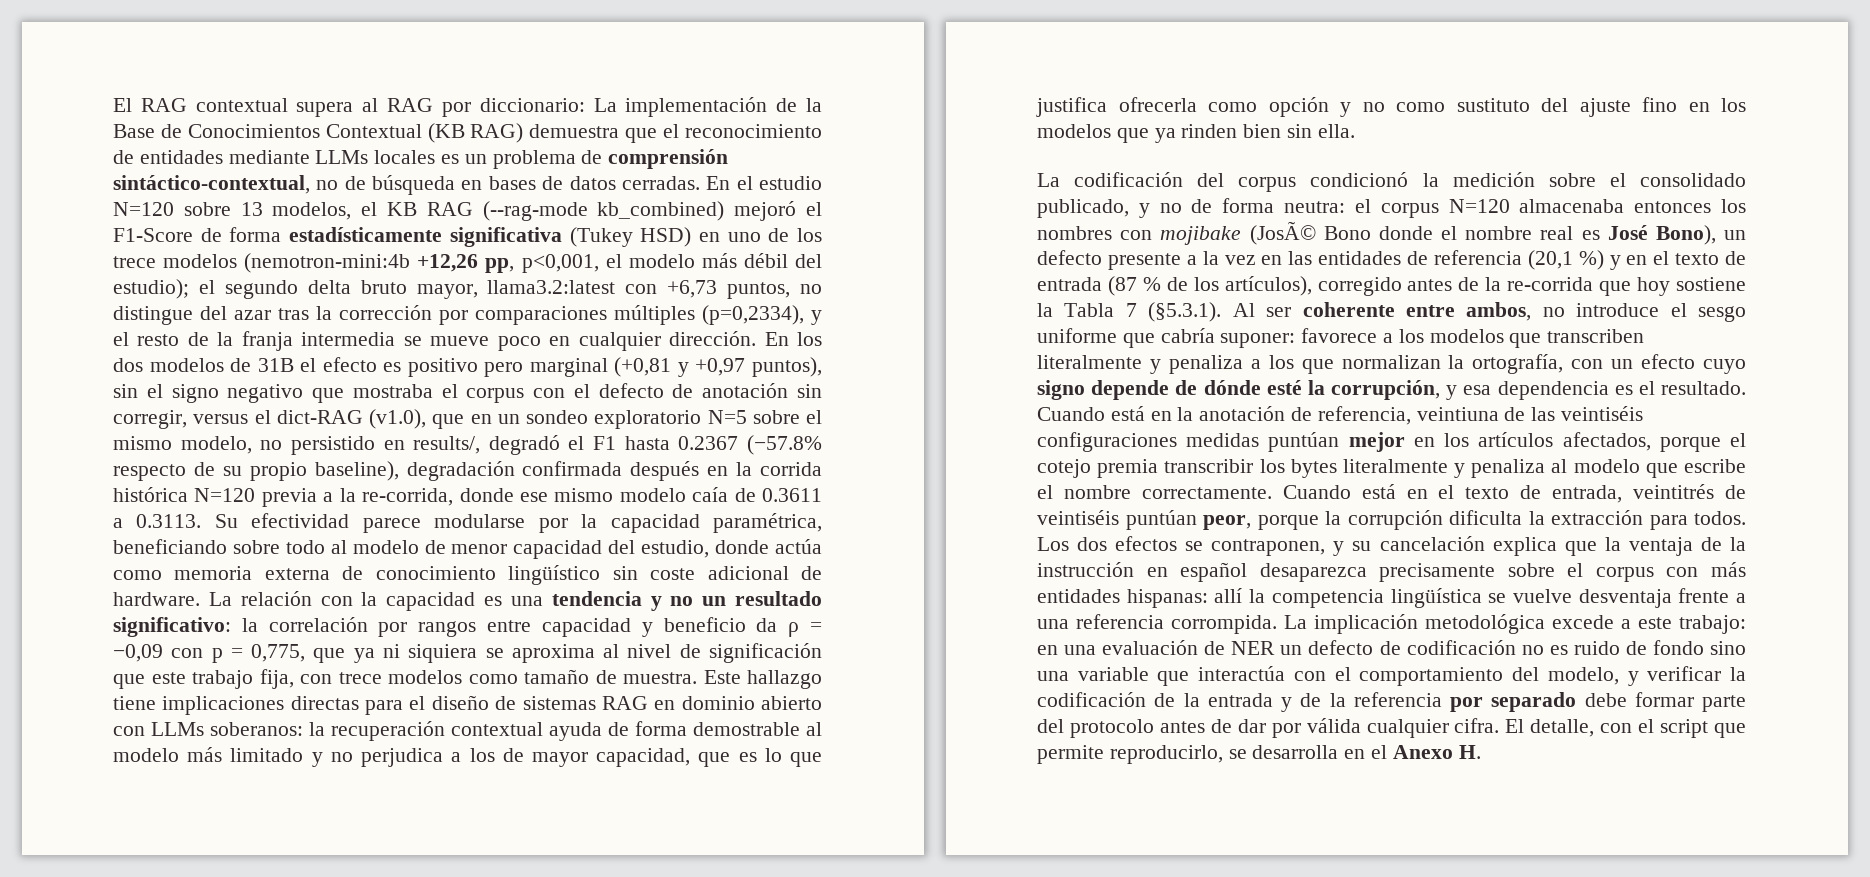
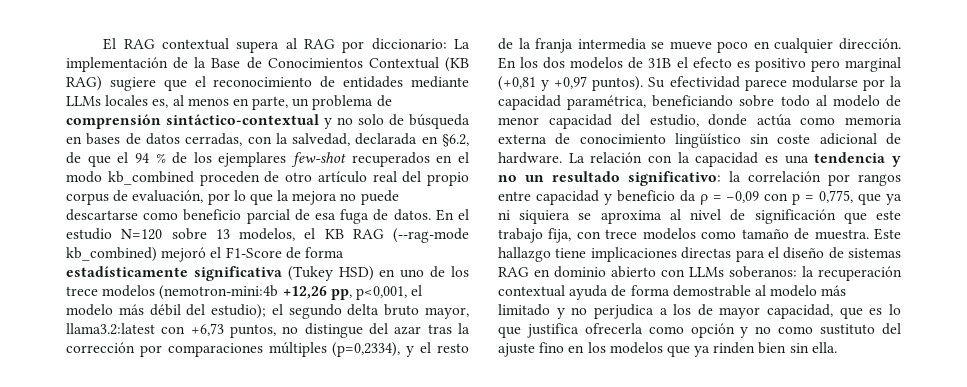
- El RAG contextual supera al RAG por diccionario: La implementación de la Base de Conocimientos Contextual (KB RAG) demuestra que el reconocimiento de entidades mediante LLMs locales es un problema de comprensión sintáctico-contextual, no de búsqueda en bases de datos cerradas.
+ El RAG contextual supera al RAG por diccionario: La implementación de la Base de Conocimientos Contextual (KB RAG) sugiere que el reconocimiento de entidades mediante LLMs locales es, al menos en parte, un problema de comprensión sintáctico-contextual y no solo de búsqueda en bases de datos cerradas, con la salvedad, declarada en §6.2, de que el 94 % de los ejemplares few-shot recuperados en el modo kb_combined proceden de otro artículo real del propio corpus de evaluación, por lo que la mejora no puede descartarse como beneficio parcial de esa fuga de datos.
- En los dos modelos de 31B el efecto es positivo pero marginal (+0,81 y +0,97 puntos), sin el signo negativo que mostraba el corpus con el defecto de anotación sin corregir, versus el dict-RAG (v1.0), que en un sondeo exploratorio N=5 sobre el mismo modelo, no persistido en results/, degradó el F1 hasta 0.2367 (−57.8% respecto de su propio baseline), degradación confirmada después en la corrida histórica N=120 previa a la re-corrida, donde ese mismo modelo caía de 0.3611 a 0.3113. Su efectividad parece modularse por la capacidad paramétrica, beneficiando sobre todo al modelo de menor capacidad del estudio, donde actúa como memoria externa de conocimiento lingüístico sin coste adicional de hardware.
+ En los dos modelos de 31B el efecto es positivo pero marginal (+0,81 y +0,97 puntos). Su efectividad parece modularse por la capacidad paramétrica, beneficiando sobre todo al modelo de menor capacidad del estudio, donde actúa como memoria externa de conocimiento lingüístico sin coste adicional de hardware.
- La codificación del corpus condicionó la medición sobre el consolidado publicado, y no de forma neutra: el corpus N=120 almacenaba entonces los nombres con mojibake (JosÃ© Bono donde el nombre real es José Bono), un defecto presente a la vez en las entidades de referencia (20,1 %) y en el texto de entrada (87 % de los artículos), corregido antes de la re-corrida que hoy sostiene la Tabla 7 (§5.3.1). Al ser coherente entre ambos, no introduce el sesgo uniforme que cabría suponer: favorece a los modelos que transcriben literalmente y penaliza a los que normalizan la ortografía, con un efecto cuyo signo depende de dónde esté la corrupción, y esa dependencia es el resultado. Cuando está en la anotación de referencia, veintiuna de las veintiséis configuraciones medidas puntúan mejor en los artículos afectados, porque el cotejo premia transcribir los bytes literalmente y penaliza al modelo que escribe el nombre correctamente. Cuando está en el texto de entrada, veintitrés de veintiséis puntúan peor, porque la corrupción dificulta la extracción para todos. Los dos efectos se contraponen, y su cancelación explica que la ventaja de la instrucción en español desaparezca precisamente sobre el corpus con más entidades hispanas: allí la competencia lingüística se vuelve desventaja frente a una referencia corrompida. La implicación metodológica excede a este trabajo: en una evaluación de NER un defecto de codificación no es ruido de fondo sino una variable que interactúa con el comportamiento del modelo, y verificar la codificación de la entrada y de la referencia por separado debe formar parte del protocolo antes de dar por válida cualquier cifra. El detalle, con el script que permite reproducirlo, se desarrolla en el Anexo H.

